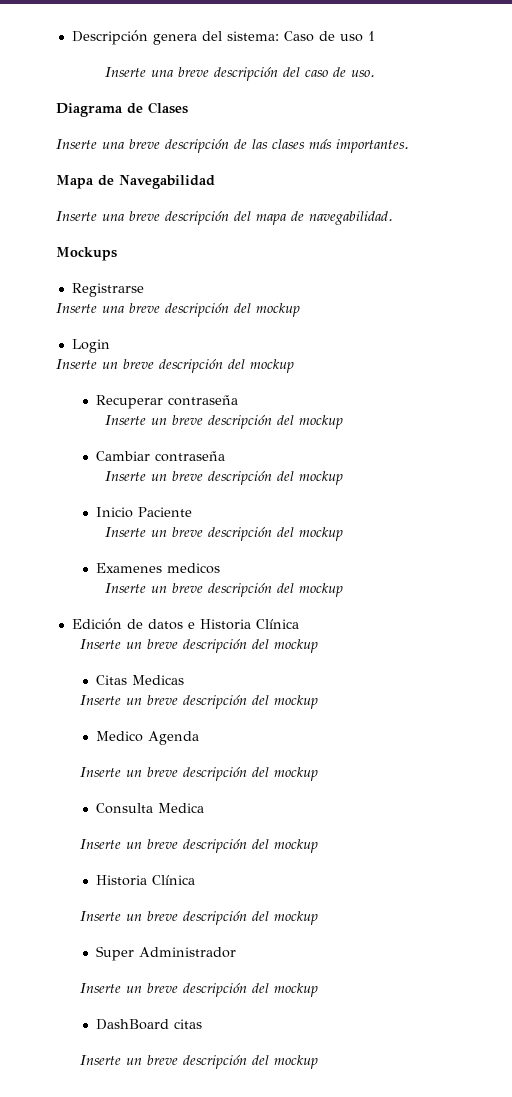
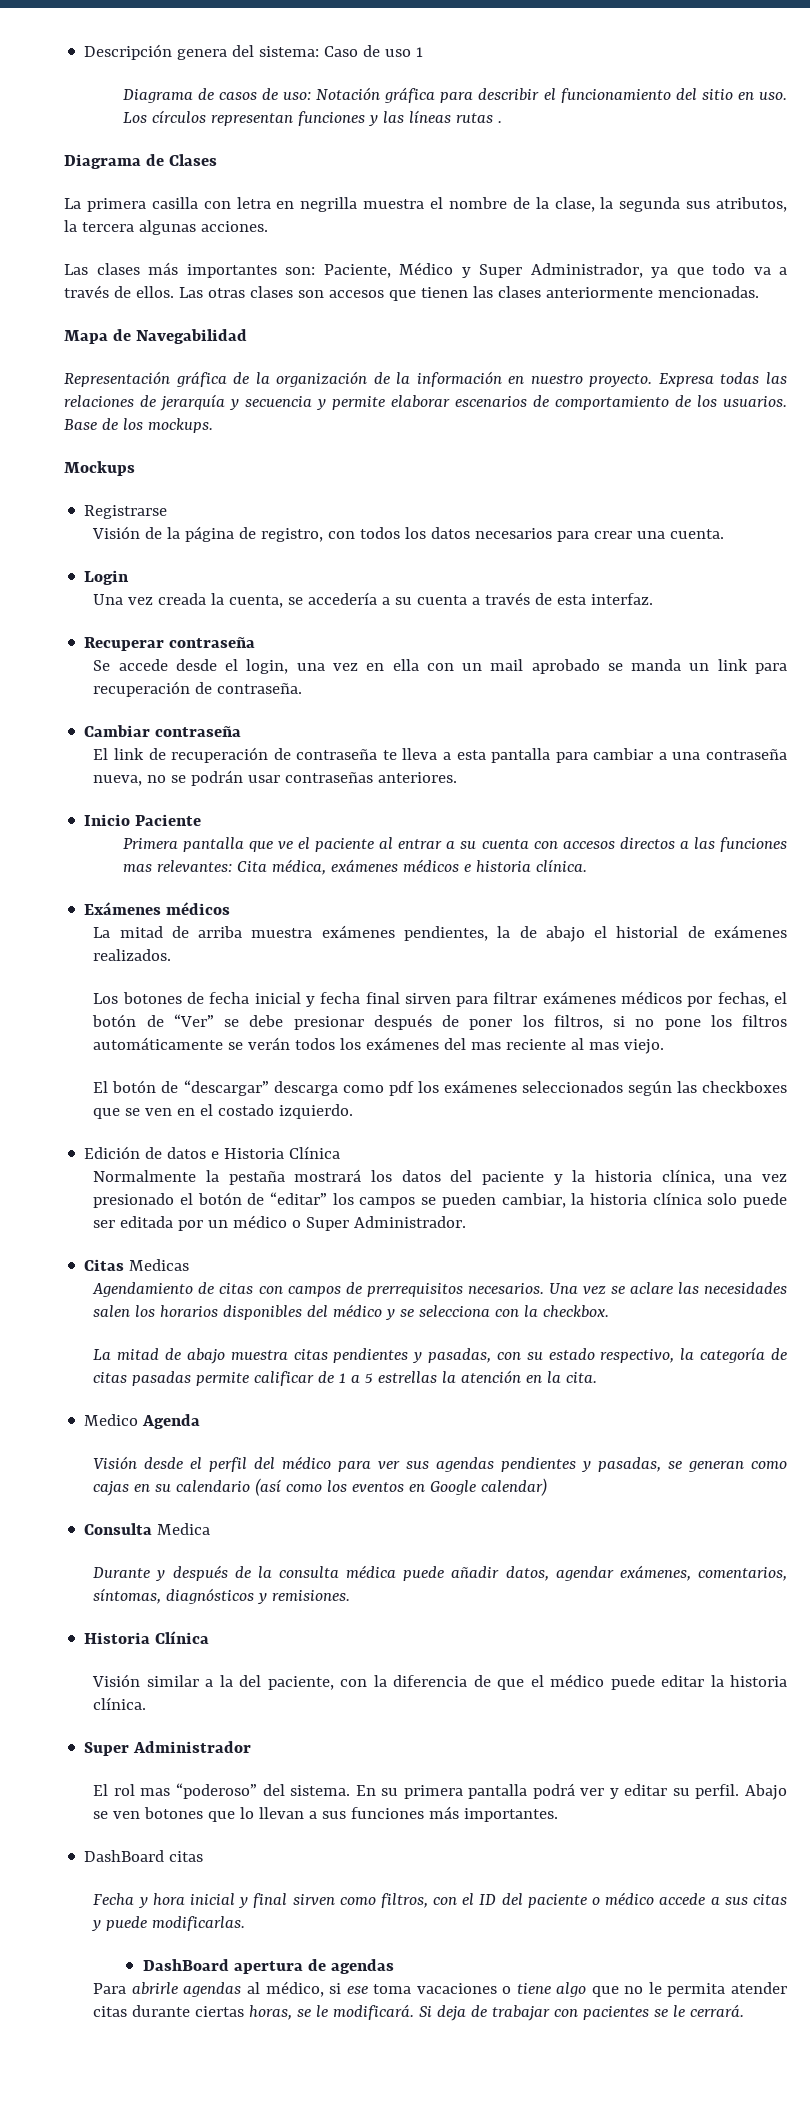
- Inserte una breve descripción del caso de uso.
+ Diagrama de casos de uso: Notación gráfica para describir el funcionamiento del sitio en uso. Los círculos representan funciones y las líneas rutas .
  Diagrama de Clases
- Inserte una breve descripción de las clases más importantes.
+ La primera casilla con letra en negrilla muestra el nombre de la clase, la segunda sus atributos, la tercera algunas acciones.
+ Las clases más importantes son: Paciente, Médico y Super Administrador, ya que todo va a través de ellos. Las otras clases son accesos que tienen las clases anteriormente mencionadas.
  Mapa de Navegabilidad
- Inserte una breve descripción del mapa de navegabilidad.
+ Representación gráfica de la organización de la información en nuestro proyecto. Expresa todas las relaciones de jerarquía y secuencia y permite elaborar escenarios de comportamiento de los usuarios. Base de los mockups.
  Mockups
  Registrarse
- Inserte una breve descripción del mockup
+ Visión de la página de registro, con todos los datos necesarios para crear una cuenta.
  Login
- Inserte un breve descripción del mockup
+ Una vez creada la cuenta, se accedería a su cuenta a través de esta interfaz.
  Recuperar contraseña
- Inserte un breve descripción del mockup
+ Se accede desde el login, una vez en ella con un mail aprobado se manda un link para recuperación de contraseña.
  Cambiar contraseña
- Inserte un breve descripción del mockup
+ El link de recuperación de contraseña te lleva a esta pantalla para cambiar a una contraseña nueva, no se podrán usar contraseñas anteriores.
  Inicio Paciente
- Inserte un breve descripción del mockup
- Examenes medicos
- Inserte un breve descripción del mockup
+ Primera pantalla que ve el paciente al entrar a su cuenta con accesos directos a las funciones mas relevantes: Cita médica, exámenes médicos e historia clínica.
+ Exámenes médicos
+ La mitad de arriba muestra exámenes pendientes, la de abajo el historial de exámenes realizados.
+ Los botones de fecha inicial y fecha final sirven para filtrar exámenes médicos por fechas, el botón de “Ver” se debe presionar después de poner los filtros, si no pone los filtros automáticamente se verán todos los exámenes del mas reciente al mas viejo.
+ El botón de “descargar” descarga como pdf los exámenes seleccionados según las checkboxes que se ven en el costado izquierdo.
  Edición de datos e Historia Clínica
- Inserte un breve descripción del mockup
+ Normalmente la pestaña mostrará los datos del paciente y la historia clínica, una vez presionado el botón de “editar” los campos se pueden cambiar, la historia clínica solo puede ser editada por un médico o Super Administrador.
  Citas Medicas
- Inserte un breve descripción del mockup
+ Agendamiento de citas con campos de prerrequisitos necesarios. Una vez se aclare las necesidades salen los horarios disponibles del médico y se selecciona con la checkbox.
+ La mitad de abajo muestra citas pendientes y pasadas, con su estado respectivo, la categoría de citas pasadas permite calificar de 1 a 5 estrellas la atención en la cita.
  Medico Agenda
- Inserte un breve descripción del mockup
+ Visión desde el perfil del médico para ver sus agendas pendientes y pasadas, se generan como cajas en su calendario (así como los eventos en Google calendar)
  Consulta Medica
- Inserte un breve descripción del mockup
+ Durante y después de la consulta médica puede añadir datos, agendar exámenes, comentarios, síntomas, diagnósticos y remisiones.
  Historia Clínica
- Inserte un breve descripción del mockup
+ Visión similar a la del paciente, con la diferencia de que el médico puede editar la historia clínica.
  Super Administrador
- Inserte un breve descripción del mockup
+ El rol mas “poderoso” del sistema. En su primera pantalla podrá ver y editar su perfil. Abajo se ven botones que lo llevan a sus funciones más importantes.
  DashBoard citas
- Inserte un breve descripción del mockup
+ Fecha y hora inicial y final sirven como filtros, con el ID del paciente o médico accede a sus citas y puede modificarlas.
+ DashBoard apertura de agendas
+ Para abrirle agendas al médico, si ese toma vacaciones o tiene algo que no le permita atender citas durante ciertas horas, se le modificará. Si deja de trabajar con pacientes se le cerrará.

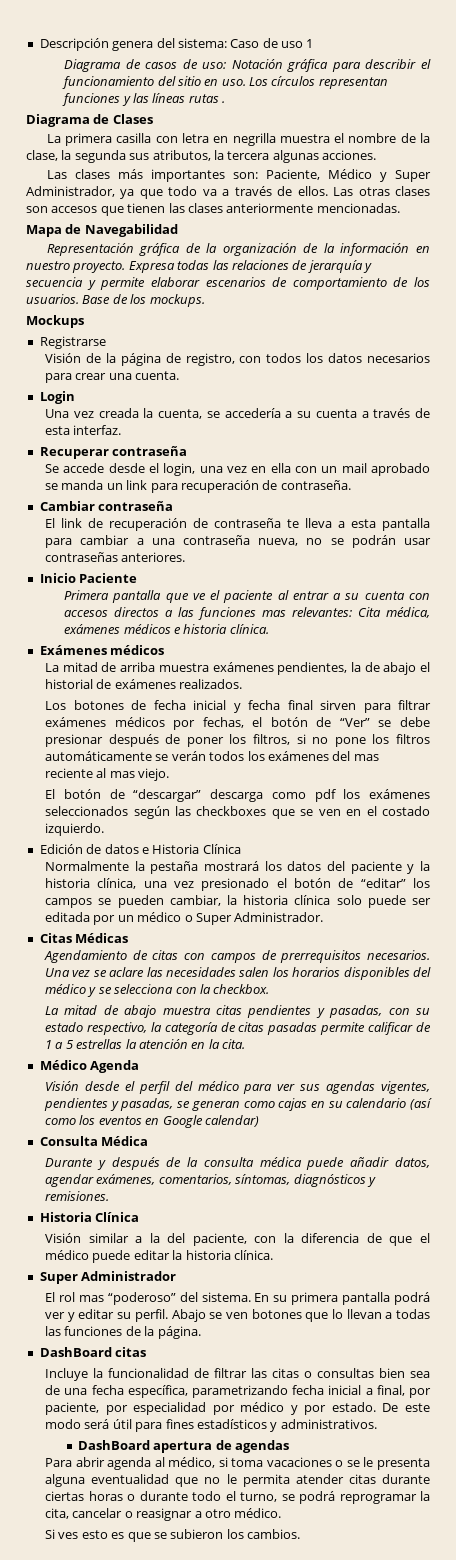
- Citas Medicas
+ Citas Médicas
- Medico Agenda
+ Médico Agenda
- Visión desde el perfil del médico para ver sus agendas pendientes y pasadas, se generan como cajas en su calendario (así como los eventos en Google calendar)
+ Visión desde el perfil del médico para ver sus agendas vigentes, pendientes y pasadas, se generan como cajas en su calendario (así como los eventos en Google calendar)
- Consulta Medica
+ Consulta Médica
- Abajo se ven botones que lo llevan a sus funciones más importantes.
+ Abajo se ven botones que lo llevan a todas las funciones de la página.
  DashBoard citas
- Fecha y hora inicial y final sirven como filtros, con el ID del paciente o médico accede a sus citas y puede modificarlas.
+ Incluye la funcionalidad de filtrar las citas o consultas bien sea de una fecha específica, parametrizando fecha inicial a final, por paciente, por especialidad por médico y por estado. De este modo será útil para fines estadísticos y administrativos.
- Para abrirle agendas al médico, si ese toma vacaciones o tiene algo que no le permita atender citas durante ciertas horas, se le modificará. Si deja de trabajar con pacientes se le cerrará.
+ Para abrir agenda al médico, si toma vacaciones o se le presenta alguna eventualidad que no le permita atender citas durante ciertas horas o durante todo el turno, se podrá reprogramar la cita, cancelar o reasignar a otro médico.
+ Si ves esto es que se subieron los cambios.

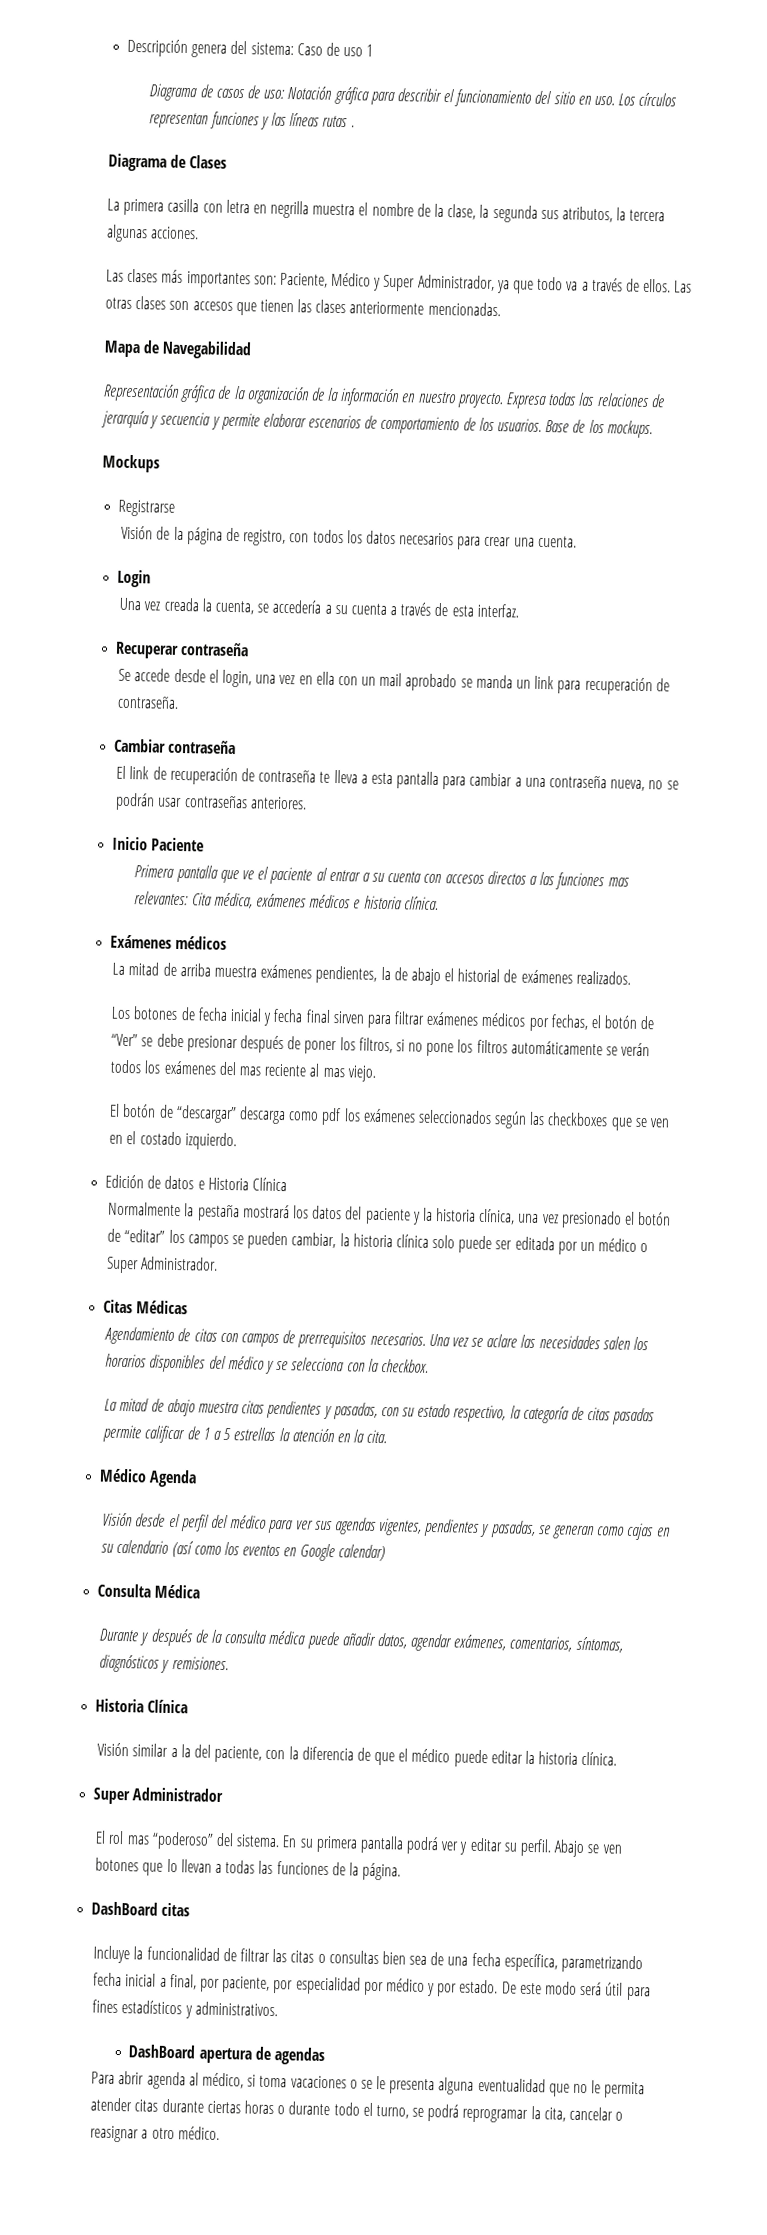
- Si ves esto es que se subieron los cambios.

